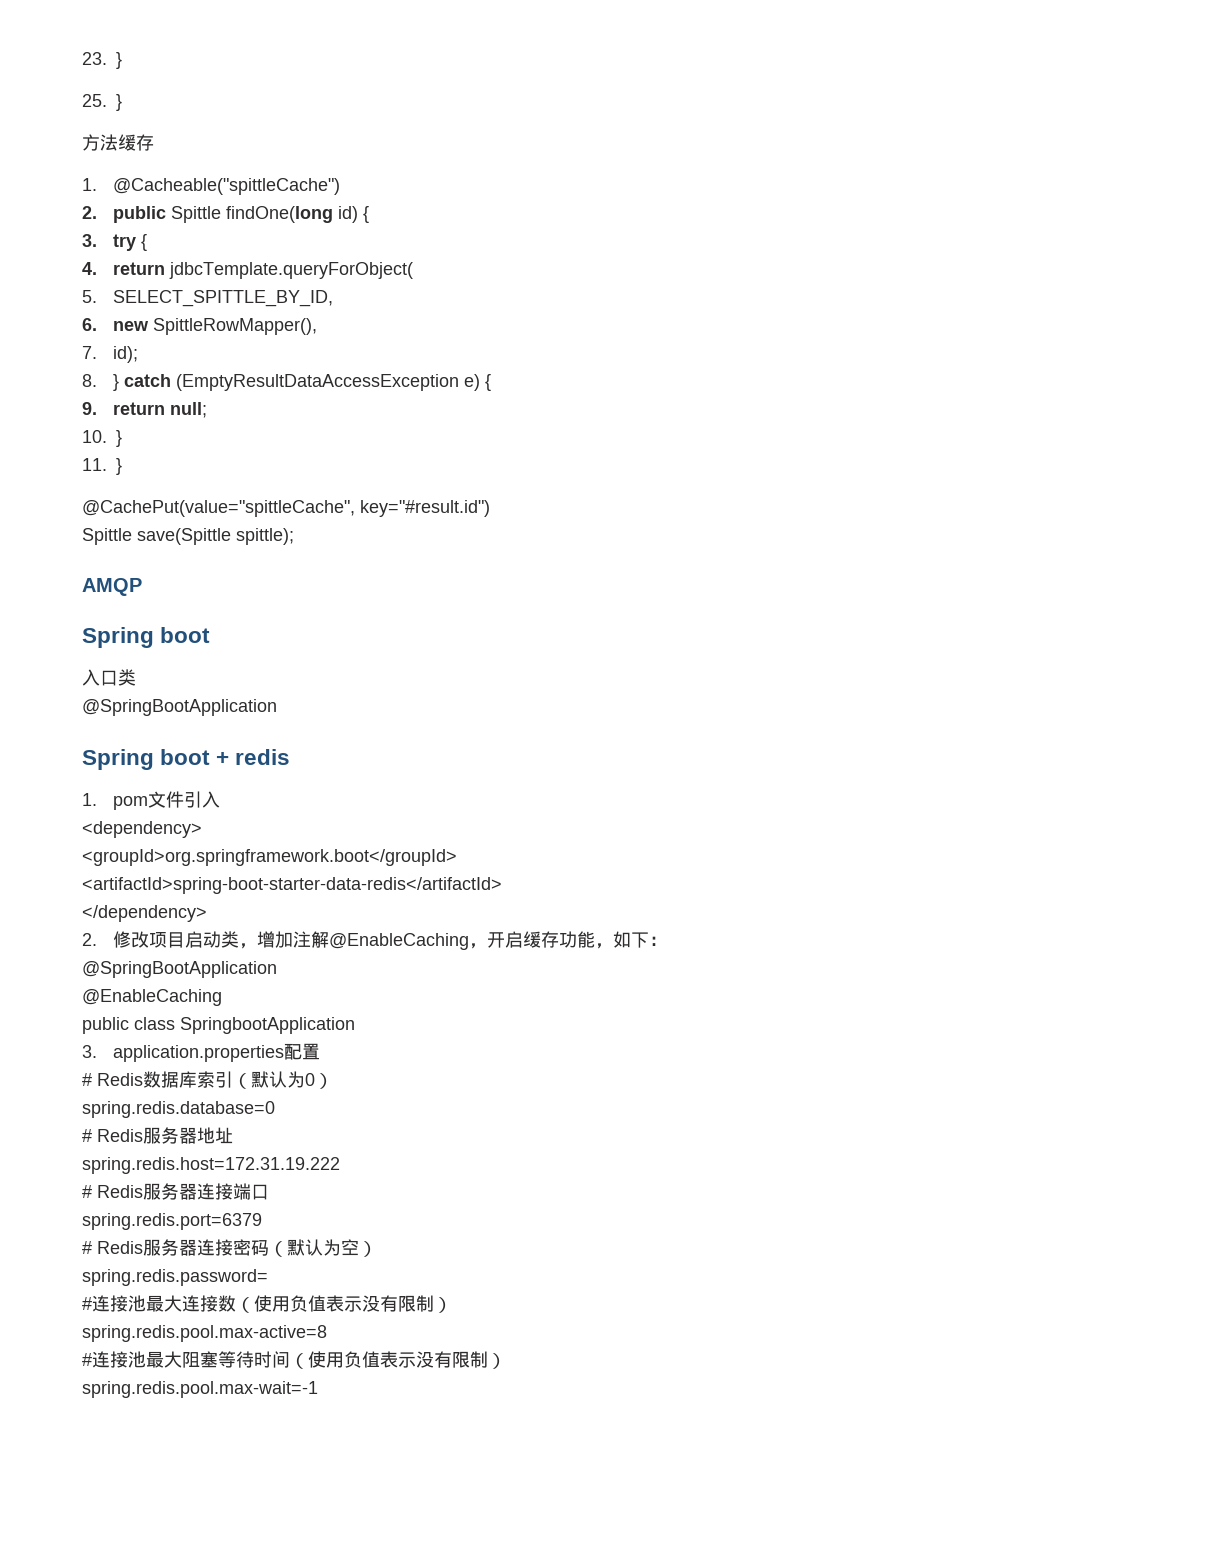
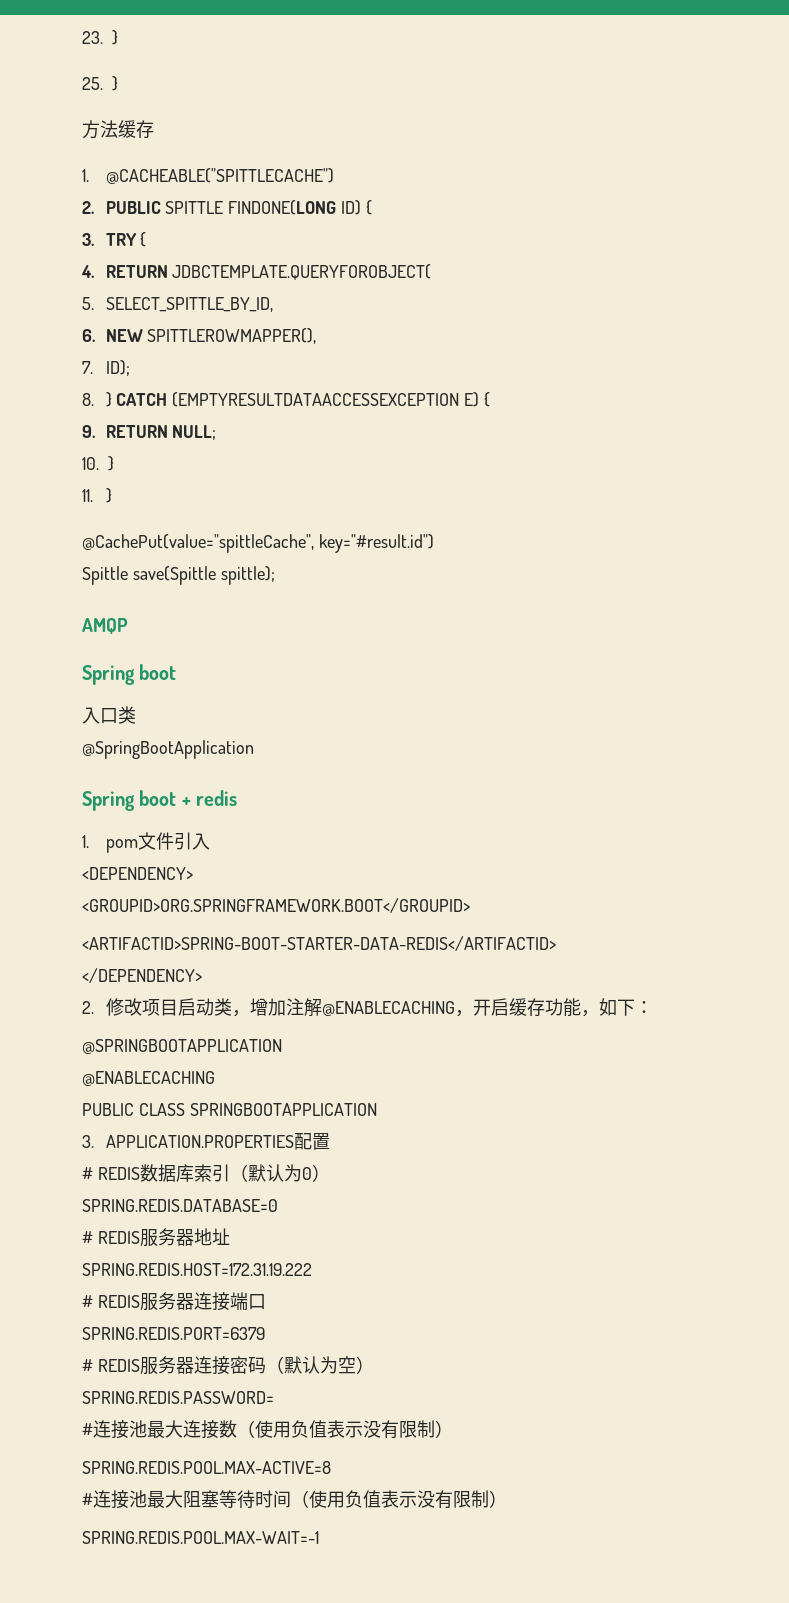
- 1. @Cacheable("spittleCache")
- 2. public Spittle findOne(long id) {
+ 1. @CACHEABLE("SPITTLECACHE")
+ 2. PUBLIC SPITTLE FINDONE(LONG ID) {
- 3. try {
+ 3. TRY {
- 4. return jdbcTemplate.queryForObject(
+ 4. RETURN JDBCTEMPLATE.QUERYFOROBJECT(
- 6. new SpittleRowMapper(),
+ 6. NEW SPITTLEROWMAPPER(),
- 7. id);
+ 7. ID);
- 8. } catch (EmptyResultDataAccessException e) {
+ 8. } CATCH (EMPTYRESULTDATAACCESSEXCEPTION E) {
- 9. return null;
+ 9. RETURN NULL;
- <dependency>
- <groupId>org.springframework.boot</groupId>
- <artifactId>spring-boot-starter-data-redis</artifactId>
- </dependency>
+ <DEPENDENCY>
+ <GROUPID>ORG.SPRINGFRAMEWORK.BOOT</GROUPID>
+ <ARTIFACTID>SPRING-BOOT-STARTER-DATA-REDIS</ARTIFACTID>
+ </DEPENDENCY>
- 2.修改项目启动类，增加注解@EnableCaching，开启缓存功能，如下：
- @SpringBootApplication
- @EnableCaching
- public class SpringbootApplication
- 3. application.properties配置
+ 2.修改项目启动类，增加注解@ENABLECACHING，开启缓存功能，如下：
+ @SPRINGBOOTAPPLICATION
+ @ENABLECACHING
+ PUBLIC CLASS SPRINGBOOTAPPLICATION
+ 3. APPLICATION.PROPERTIES配置
- # Redis数据库索引（默认为0）
+ # REDIS数据库索引（默认为0）
- spring.redis.database=0
- # Redis服务器地址
+ SPRING.REDIS.DATABASE=0
+ # REDIS服务器地址
- spring.redis.host=172.31.19.222
- # Redis服务器连接端口
+ SPRING.REDIS.HOST=172.31.19.222
+ # REDIS服务器连接端口
- spring.redis.port=6379
- # Redis服务器连接密码（默认为空）
+ SPRING.REDIS.PORT=6379
+ # REDIS服务器连接密码（默认为空）
- spring.redis.password=
+ SPRING.REDIS.PASSWORD=
- spring.redis.pool.max-active=8
+ SPRING.REDIS.POOL.MAX-ACTIVE=8
- spring.redis.pool.max-wait=-1
+ SPRING.REDIS.POOL.MAX-WAIT=-1

